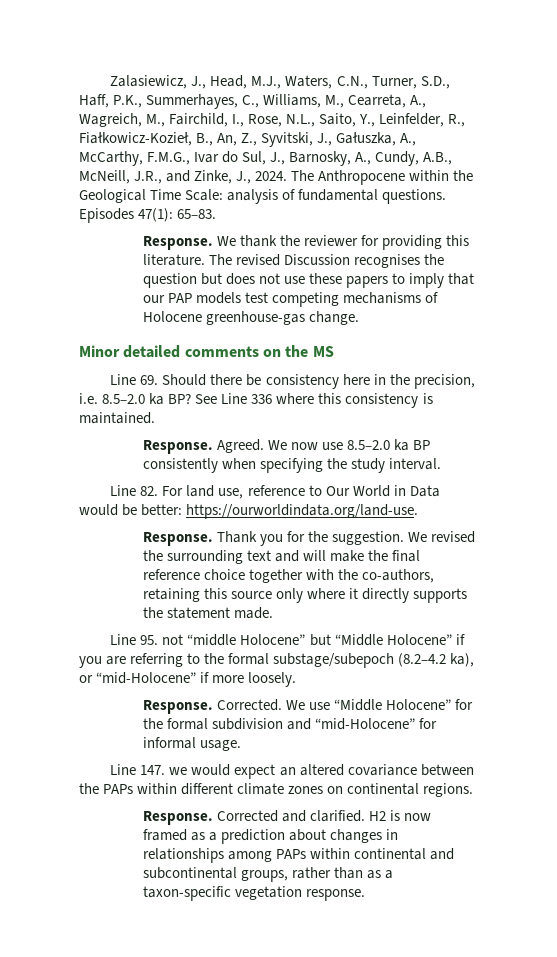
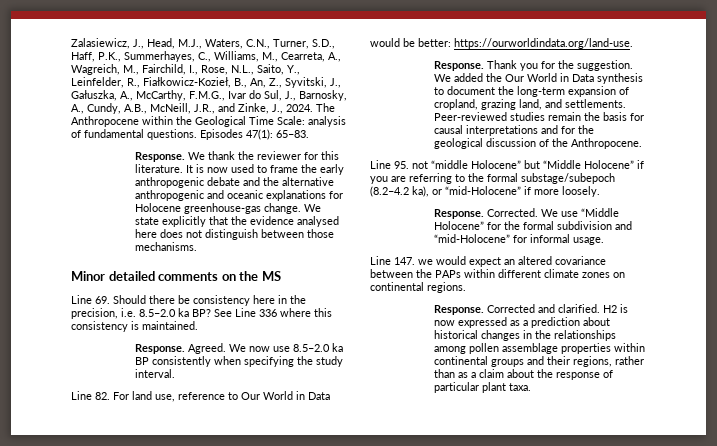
- We thank the reviewer for providing this literature.
+ We thank the reviewer for this literature.
- The revised Discussion recognises the question but does not use these papers to imply that our PAP models test competing mechanisms of Holocene greenhouse-gas change.
+ It is now used to frame the early anthropogenic debate and the alternative anthropogenic and oceanic explanations for Holocene greenhouse-gas change. We state explicitly that the evidence analysed here does not distinguish between those mechanisms.
- We revised the surrounding text and will make the final reference choice together with the co-authors, retaining this source only where it directly supports the statement made.
+ We added the Our World in Data synthesis to document the long-term expansion of cropland, grazing land, and settlements. Peer-reviewed studies remain the basis for causal interpretations and for the geological discussion of the Anthropocene.
- H2 is now framed as a prediction about changes in relationships among PAPs within continental and subcontinental groups, rather than as a taxon-specific vegetation response.
+ H2 is now expressed as a prediction about historical changes in the relationships among pollen assemblage properties within continental groups and their regions, rather than as a claim about the response of particular plant taxa.

